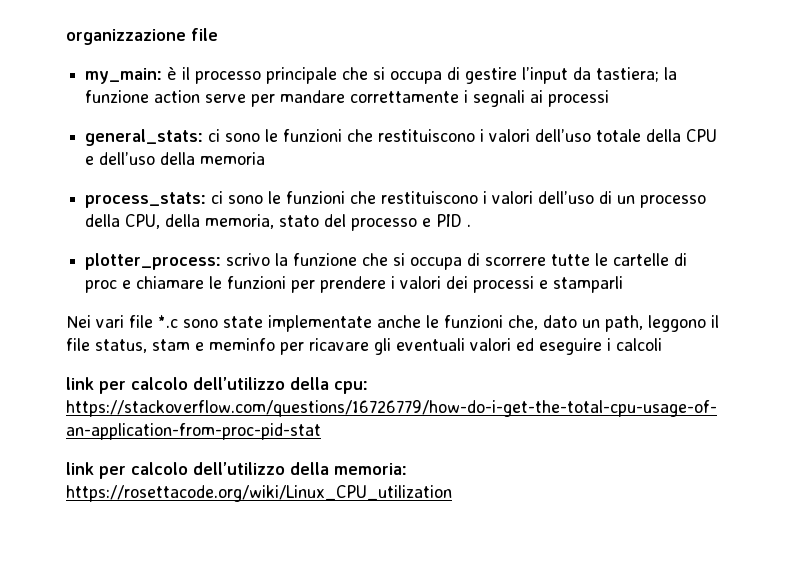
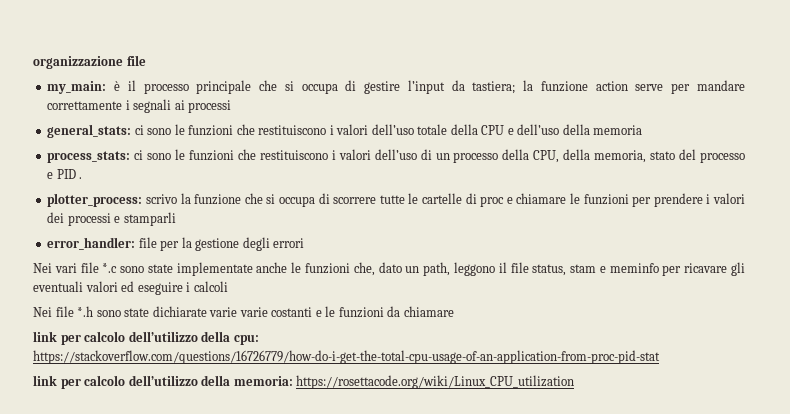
+ error_handler: file per la gestione degli errori
+ Nei file *.h sono state dichiarate varie varie costanti e le funzioni da chiamare

